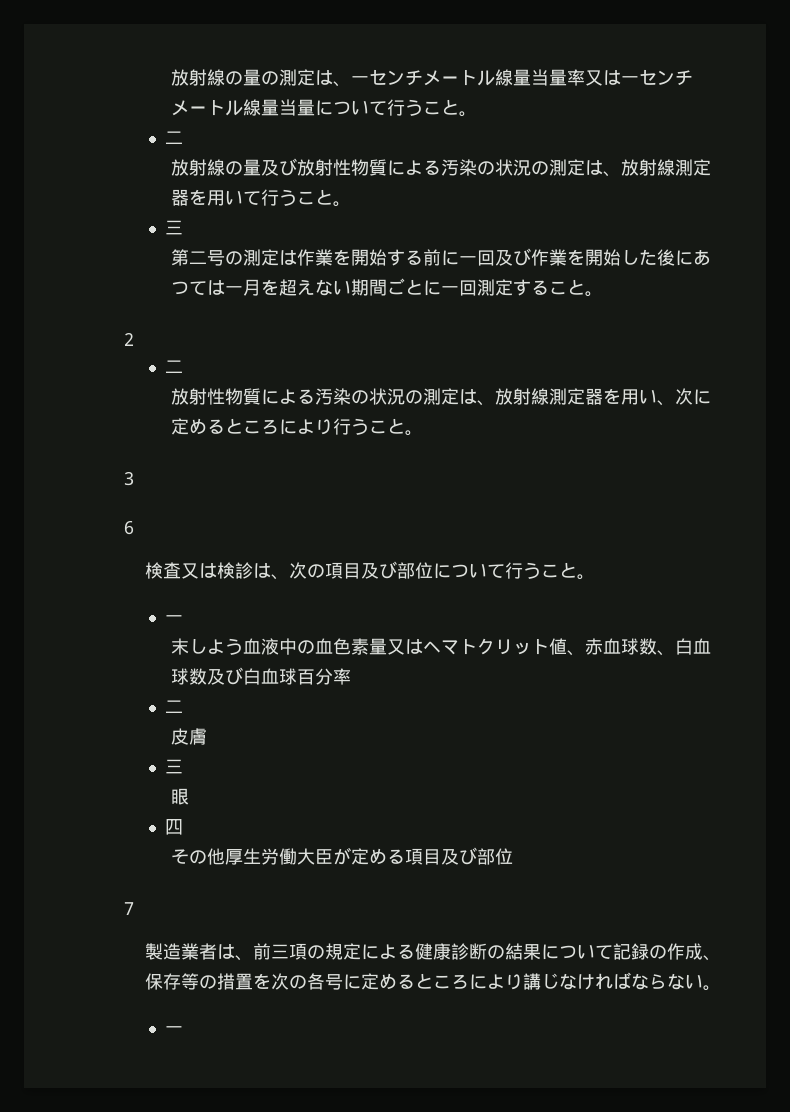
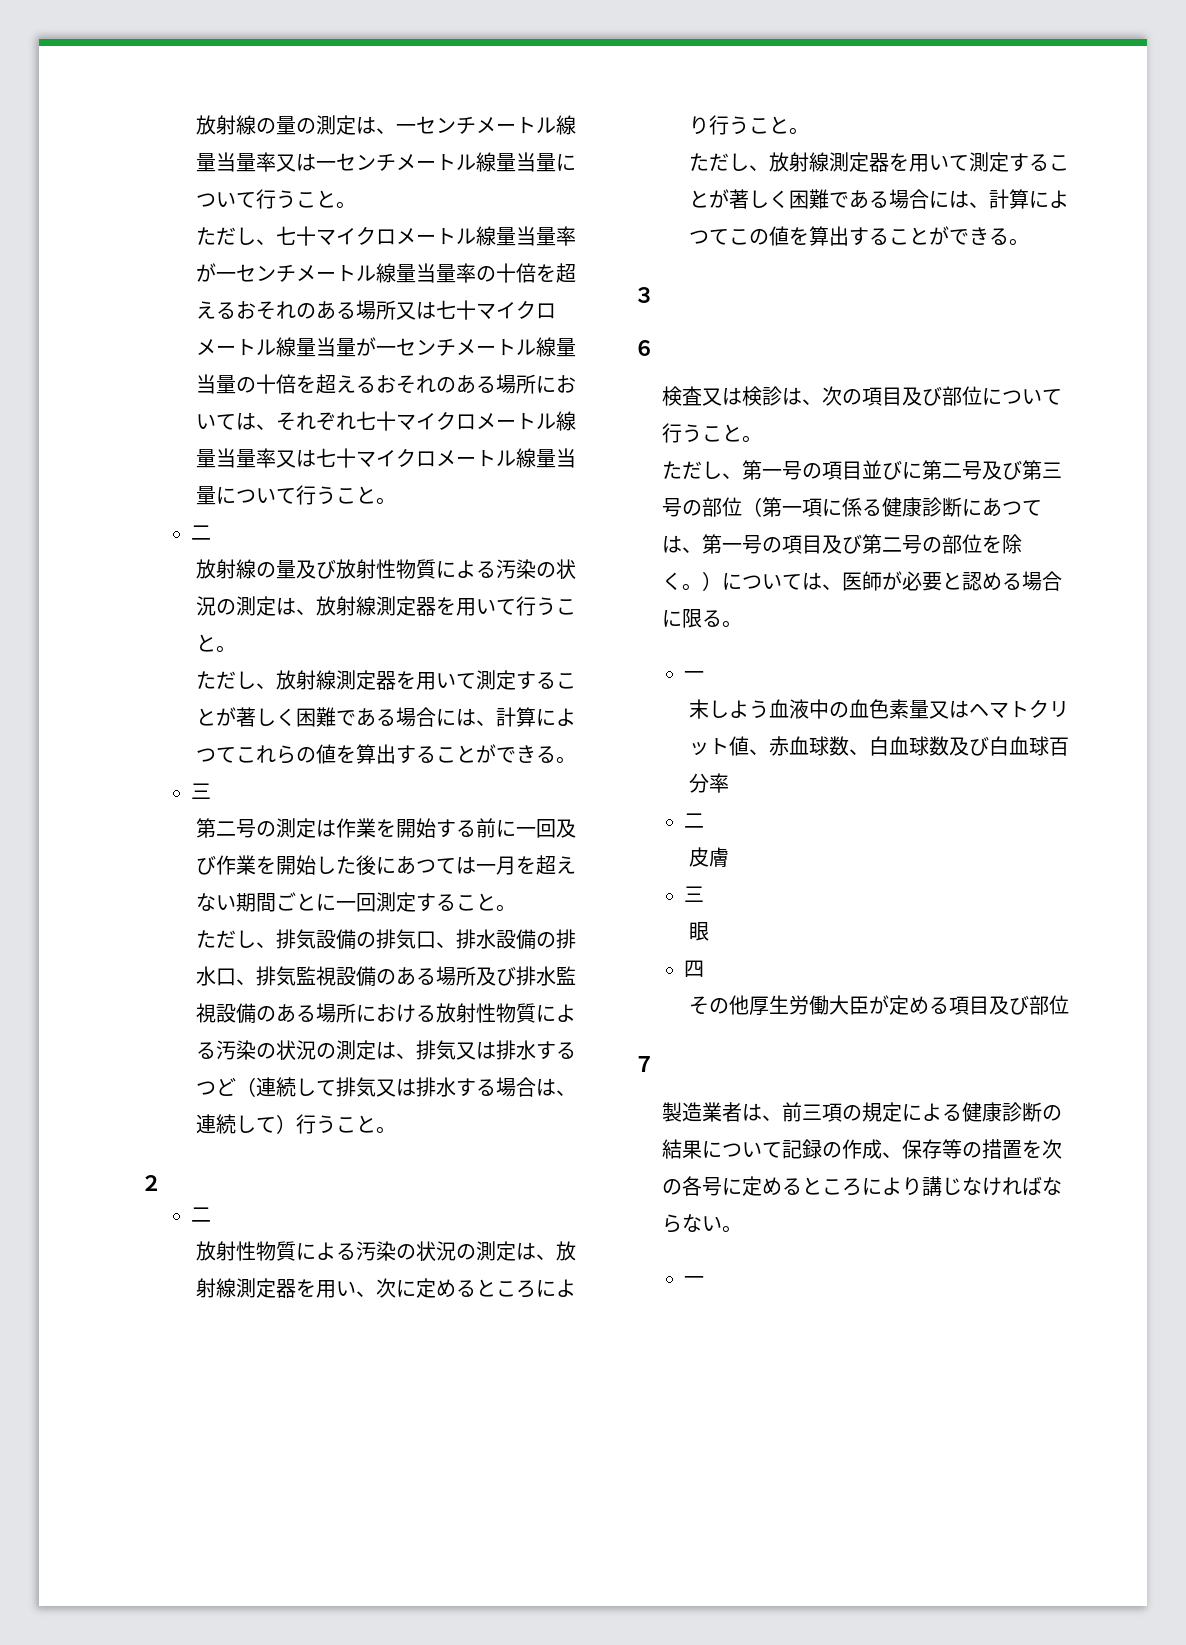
+ ただし、七十マイクロメートル線量当量率が一センチメートル線量当量率の十倍を超えるおそれのある場所又は七十マイクロメートル線量当量が一センチメートル線量当量の十倍を超えるおそれのある場所においては、それぞれ七十マイクロメートル線量当量率又は七十マイクロメートル線量当量について行うこと。
+ ただし、放射線測定器を用いて測定することが著しく困難である場合には、計算によつてこれらの値を算出することができる。
+ ただし、排気設備の排気口、排水設備の排水口、排気監視設備のある場所及び排水監視設備のある場所における放射性物質による汚染の状況の測定は、排気又は排水するつど（連続して排気又は排水する場合は、連続して）行うこと。
+ ただし、放射線測定器を用いて測定することが著しく困難である場合には、計算によつてこの値を算出することができる。
+ ただし、第一号の項目並びに第二号及び第三号の部位（第一項に係る健康診断にあつては、第一号の項目及び第二号の部位を除く。）については、医師が必要と認める場合に限る。

